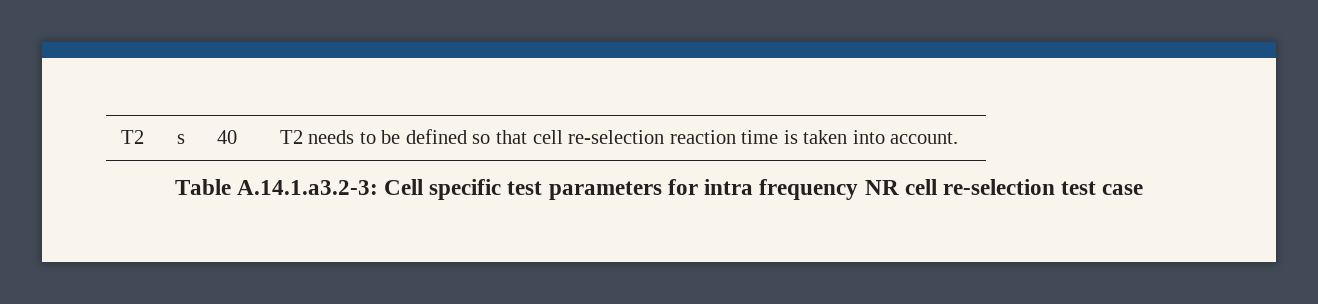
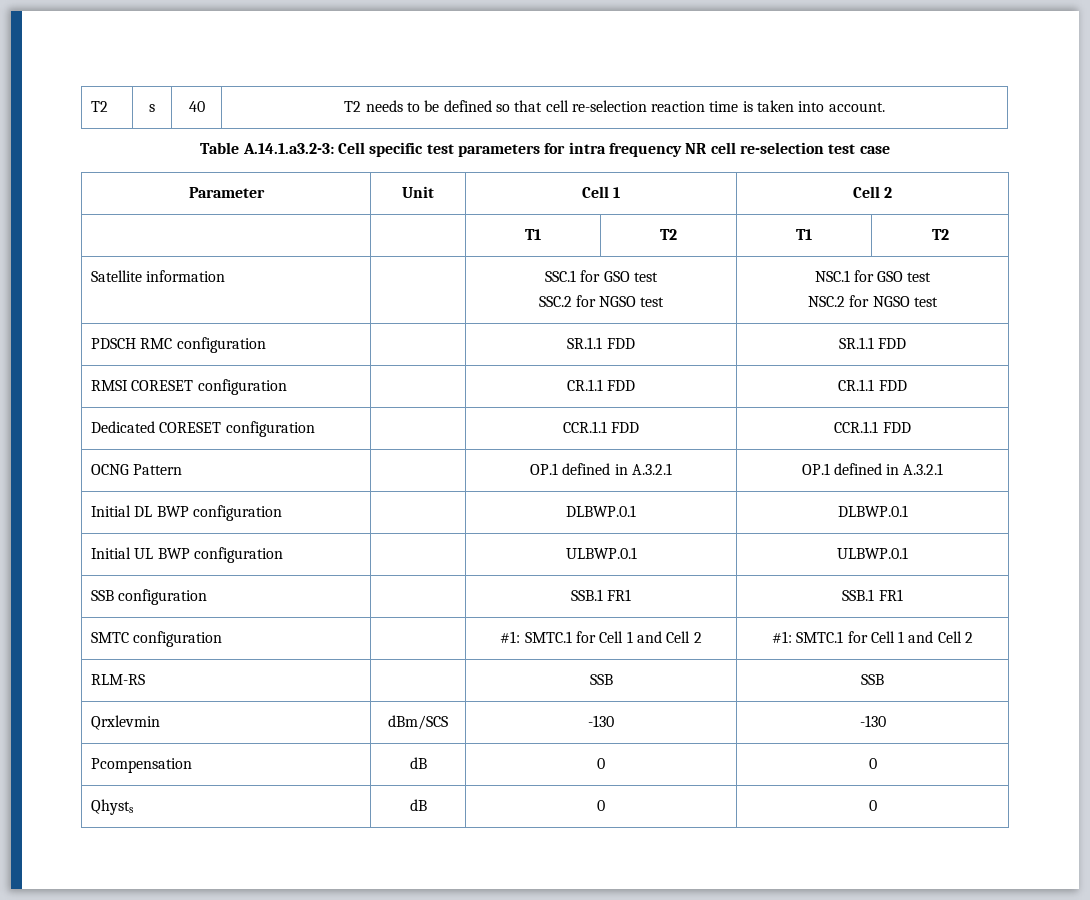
+ Parameter | Unit | Cell 1 | Cell 2
+ | | T1 | T2 | T1 | T2
+ Satellite information | | SSC.1 for GSO test
+ SSC.2 for NGSO test | NSC.1 for GSO test
+ NSC.2 for NGSO test
+ PDSCH RMC configuration | | SR.1.1 FDD | SR.1.1 FDD
+ RMSI CORESET configuration | | CR.1.1 FDD | CR.1.1 FDD
+ Dedicated CORESET configuration | | CCR.1.1 FDD | CCR.1.1 FDD
+ OCNG Pattern | | OP.1 defined in A.3.2.1 | OP.1 defined in A.3.2.1
+ Initial DL BWP configuration | | DLBWP.0.1 | DLBWP.0.1
+ Initial UL BWP configuration | | ULBWP.0.1 | ULBWP.0.1
+ SSB configuration | | SSB.1 FR1 | SSB.1 FR1
+ SMTC configuration | | #1: SMTC.1 for Cell 1 and Cell 2 | #1: SMTC.1 for Cell 1 and Cell 2
+ RLM-RS | | SSB | SSB
+ Qrxlevmin | dBm/SCS | -130 | -130
+ Pcompensation | dB | 0 | 0
+ Qhysts | dB | 0 | 0

